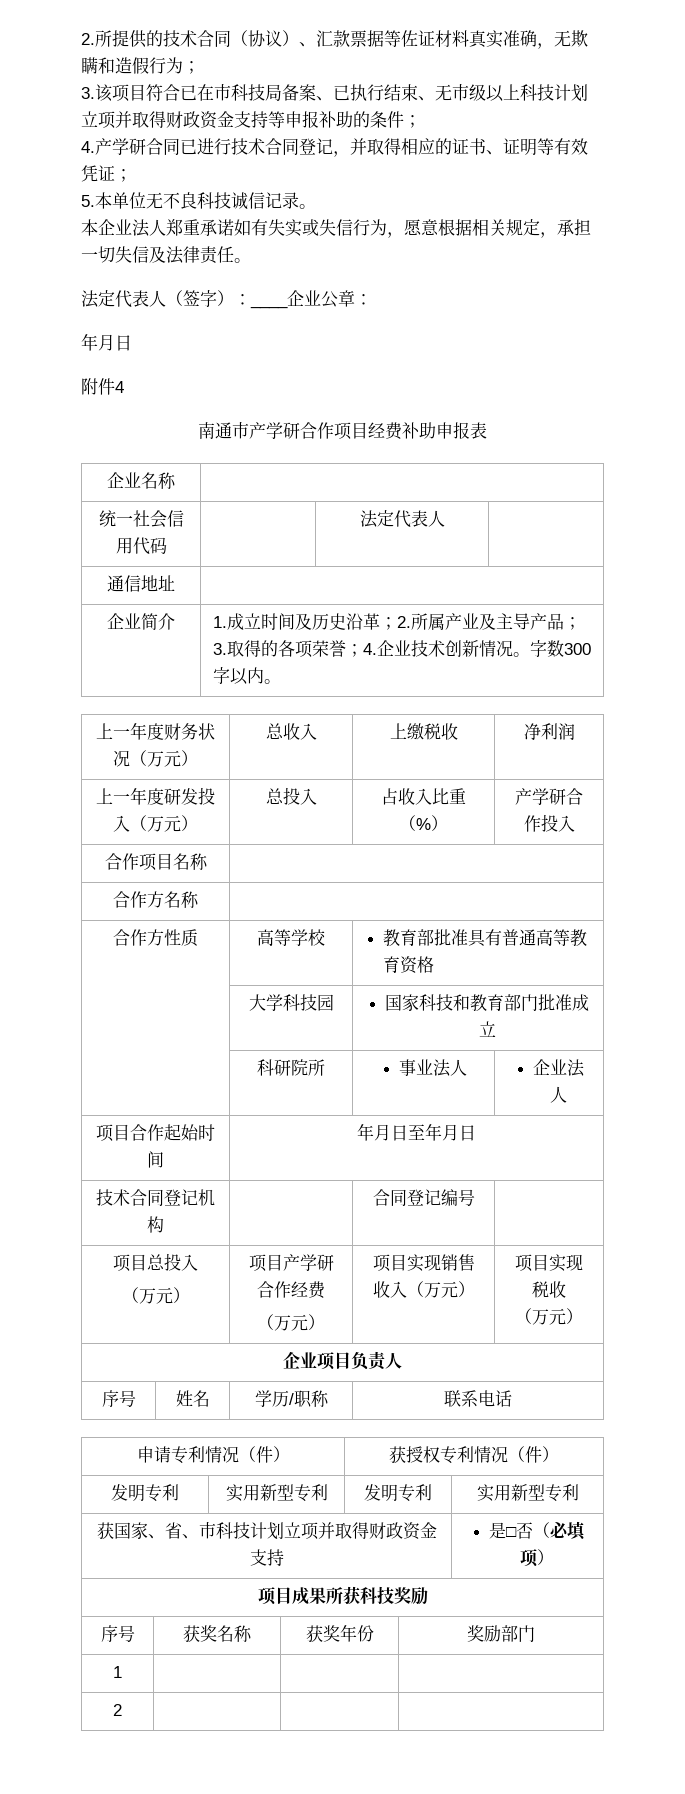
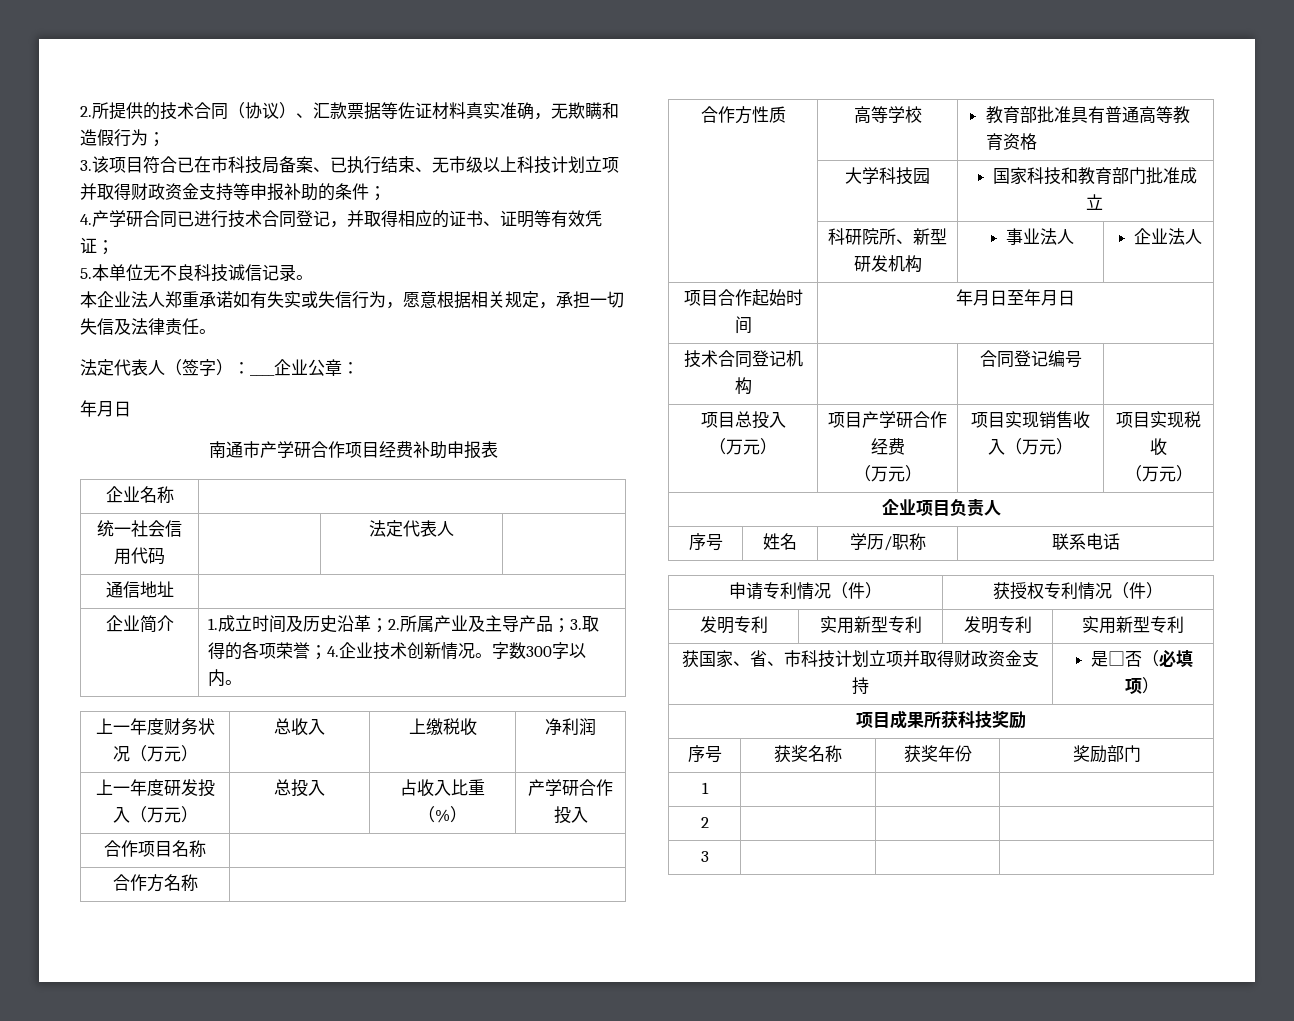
- 附件4
- | 科研院所 | 事业法人 | 企业法人
+ | 科研院所、新型研发机构 | 事业法人 | 企业法人
+ 3 | | |

